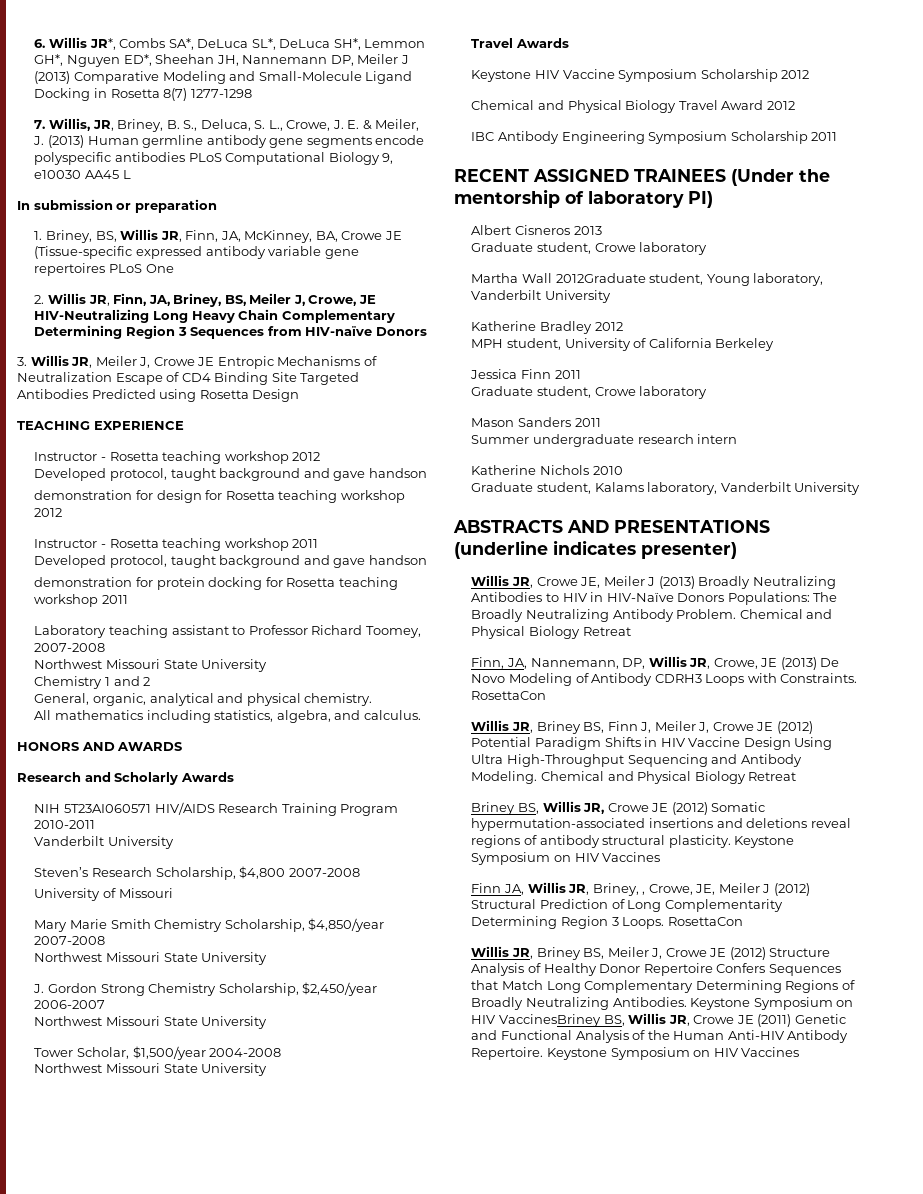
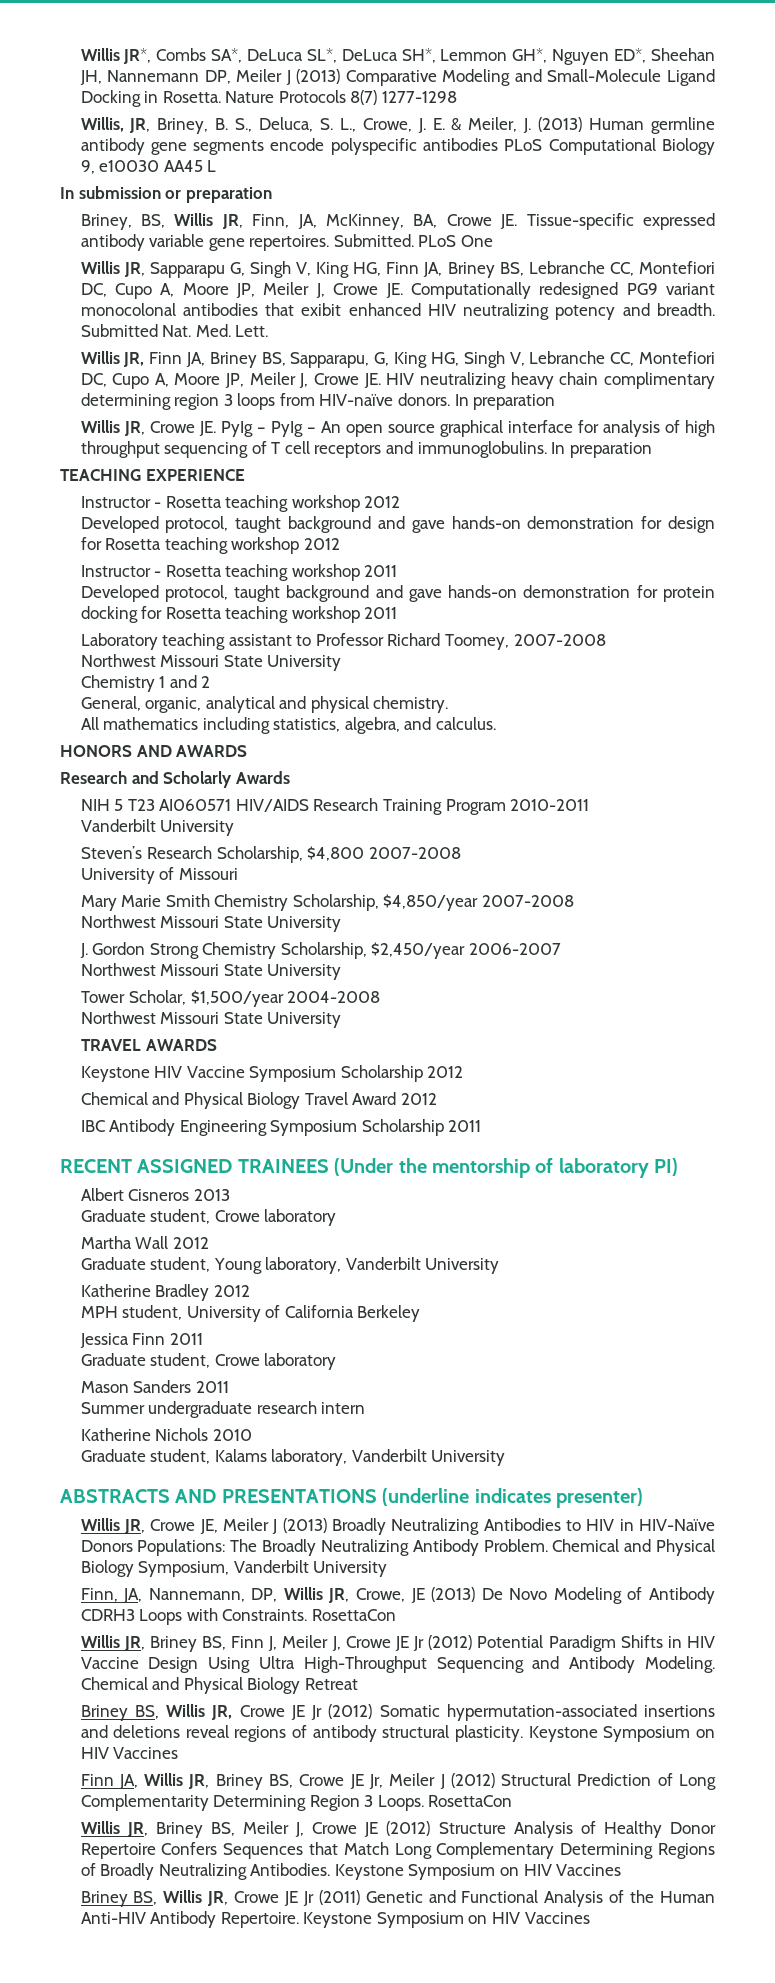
- 6. Willis JR*, Combs SA*, DeLuca SL*, DeLuca SH*, Lemmon GH*, Nguyen ED*, Sheehan JH, Nannemann DP, Meiler J (2013) Comparative Modeling and Small-Molecule Ligand Docking in Rosetta 8(7) 1277-1298
+ Willis JR*, Combs SA*, DeLuca SL*, DeLuca SH*, Lemmon GH*, Nguyen ED*, Sheehan JH, Nannemann DP, Meiler J (2013) Comparative Modeling and Small-Molecule Ligand Docking in Rosetta. Nature Protocols 8(7) 1277-1298
- 7. Willis, JR, Briney, B. S., Deluca, S. L., Crowe, J. E. & Meiler, J. (2013) Human germline antibody gene segments encode polyspecific antibodies PLoS Computational Biology 9, e10030 AA45 L
+ Willis, JR, Briney, B. S., Deluca, S. L., Crowe, J. E. & Meiler, J. (2013) Human germline antibody gene segments encode polyspecific antibodies PLoS Computational Biology 9, e10030 AA45 L
- 1. Briney, BS, Willis JR, Finn, JA, McKinney, BA, Crowe JE (Tissue-specific expressed antibody variable gene repertoires PLoS One
+ Briney, BS, Willis JR, Finn, JA, McKinney, BA, Crowe JE. Tissue-specific expressed antibody variable gene repertoires. Submitted. PLoS One
- 2. Willis JR, Finn, JA, Briney, BS, Meiler J, Crowe, JE HIV-Neutralizing Long Heavy Chain Complementary Determining Region 3 Sequences from HIV-naïve Donors
- 3. Willis JR, Meiler J, Crowe JE Entropic Mechanisms of Neutralization Escape of CD4 Binding Site Targeted Antibodies Predicted using Rosetta Design
+ Willis JR, Sapparapu G, Singh V, King HG, Finn JA, Briney BS, Lebranche CC, Montefiori DC, Cupo A, Moore JP, Meiler J, Crowe JE. Computationally redesigned PG9 variant monocolonal antibodies that exibit enhanced HIV neutralizing potency and breadth. Submitted Nat. Med. Lett.
+ Willis JR, Finn JA, Briney BS, Sapparapu, G, King HG, Singh V, Lebranche CC, Montefiori DC, Cupo A, Moore JP, Meiler J, Crowe JE. HIV neutralizing heavy chain complimentary determining region 3 loops from HIV-naïve donors. In preparation
+ Willis JR, Crowe JE. PyIg – PyIg – An open source graphical interface for analysis of high throughput sequencing of T cell receptors and immunoglobulins. In preparation
  Instructor - Rosetta teaching workshop 2012
- Developed protocol, taught background and gave handson
- demonstration for design for Rosetta teaching workshop 2012
+ Developed protocol, taught background and gave hands-on demonstration for design for Rosetta teaching workshop 2012
  Instructor - Rosetta teaching workshop 2011
- Developed protocol, taught background and gave handson
- demonstration for protein docking for Rosetta teaching workshop 2011
+ Developed protocol, taught background and gave hands-on demonstration for protein docking for Rosetta teaching workshop 2011
- NIH 5T23AI060571 HIV/AIDS Research Training Program 2010-2011
+ NIH 5 T23 AI060571 HIV/AIDS Research Training Program 2010-2011
- Travel Awards
+ TRAVEL AWARDS
- Martha Wall 2012Graduate student, Young laboratory, Vanderbilt University
+ Martha Wall 2012
+ Graduate student, Young laboratory, Vanderbilt University
- Willis JR, Crowe JE, Meiler J (2013) Broadly Neutralizing Antibodies to HIV in HIV-Naïve Donors Populations: The Broadly Neutralizing Antibody Problem. Chemical and Physical Biology Retreat
+ Willis JR, Crowe JE, Meiler J (2013) Broadly Neutralizing Antibodies to HIV in HIV-Naïve Donors Populations: The Broadly Neutralizing Antibody Problem. Chemical and Physical Biology Symposium, Vanderbilt University
- Willis JR, Briney BS, Finn J, Meiler J, Crowe JE (2012) Potential Paradigm Shifts in HIV Vaccine Design Using Ultra High-Throughput Sequencing and Antibody Modeling.
+ Willis JR, Briney BS, Finn J, Meiler J, Crowe JE Jr (2012) Potential Paradigm Shifts in HIV Vaccine Design Using Ultra High-Throughput Sequencing and Antibody Modeling.
- Briney BS, Willis JR, Crowe JE (2012) Somatic hypermutation-associated insertions and deletions reveal regions of antibody structural plasticity.
+ Briney BS, Willis JR, Crowe JE Jr (2012) Somatic hypermutation-associated insertions and deletions reveal regions of antibody structural plasticity.
- Finn JA, Willis JR, Briney, , Crowe, JE, Meiler J (2012) Structural Prediction of Long Complementarity Determining Region 3 Loops.
+ Finn JA, Willis JR, Briney BS, Crowe JE Jr, Meiler J (2012) Structural Prediction of Long Complementarity Determining Region 3 Loops.
- Willis JR, Briney BS, Meiler J, Crowe JE (2012) Structure Analysis of Healthy Donor Repertoire Confers Sequences that Match Long Complementary Determining Regions of Broadly Neutralizing Antibodies. Keystone Symposium on HIV VaccinesBriney BS, Willis JR, Crowe JE (2011) Genetic and Functional Analysis of the Human Anti-HIV Antibody Repertoire.
+ Willis JR, Briney BS, Meiler J, Crowe JE (2012) Structure Analysis of Healthy Donor Repertoire Confers Sequences that Match Long Complementary Determining Regions of Broadly Neutralizing Antibodies. Keystone Symposium on HIV Vaccines
+ Briney BS, Willis JR, Crowe JE Jr (2011) Genetic and Functional Analysis of the Human Anti-HIV Antibody Repertoire.

